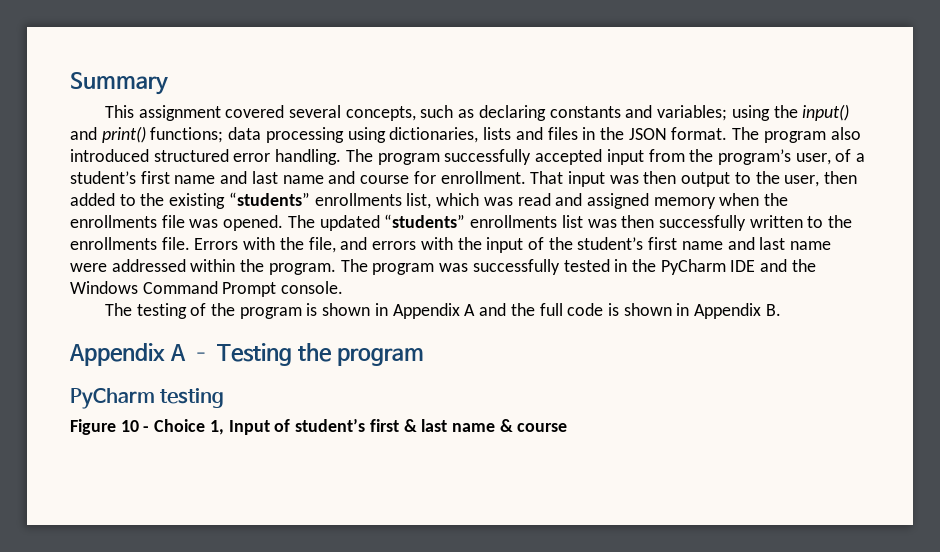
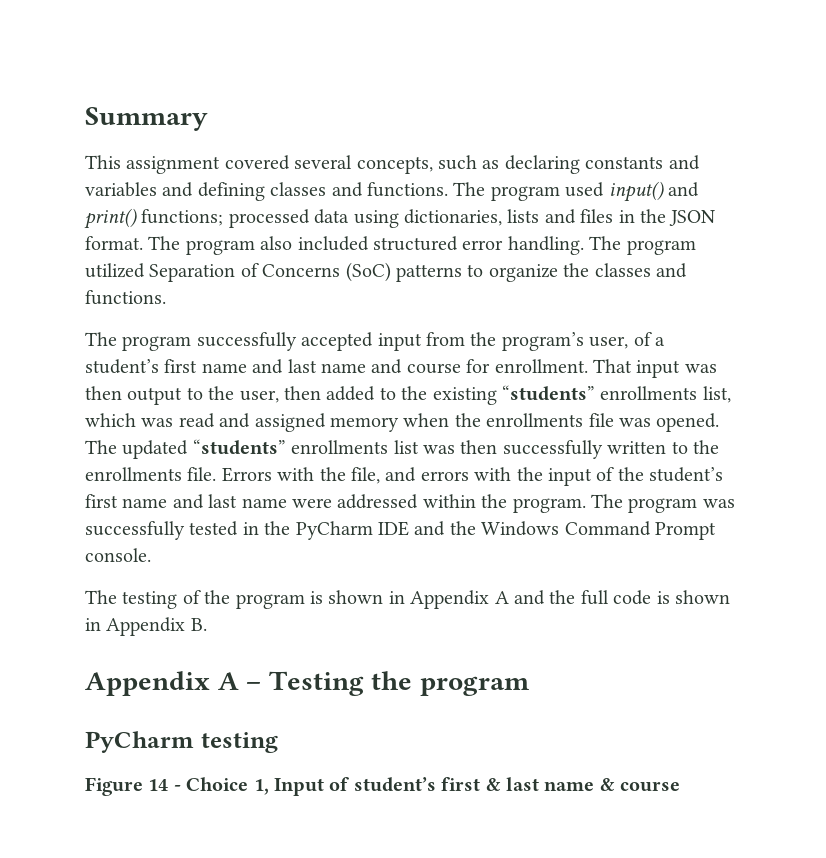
- This assignment covered several concepts, such as declaring constants and variables; using the input() and print() functions; data processing using dictionaries, lists and files in the JSON format.
+ This assignment covered several concepts, such as declaring constants and variables and defining classes and functions. The program used input() and print() functions; processed data using dictionaries, lists and files in the JSON format.
- The program also introduced structured error handling.
+ The program also included structured error handling.
+ The program utilized Separation of Concerns (SoC) patterns to organize the classes and functions.
- Figure 10 - Choice 1, Input of student’s first & last name & course
+ Figure 14 - Choice 1, Input of student’s first & last name & course

